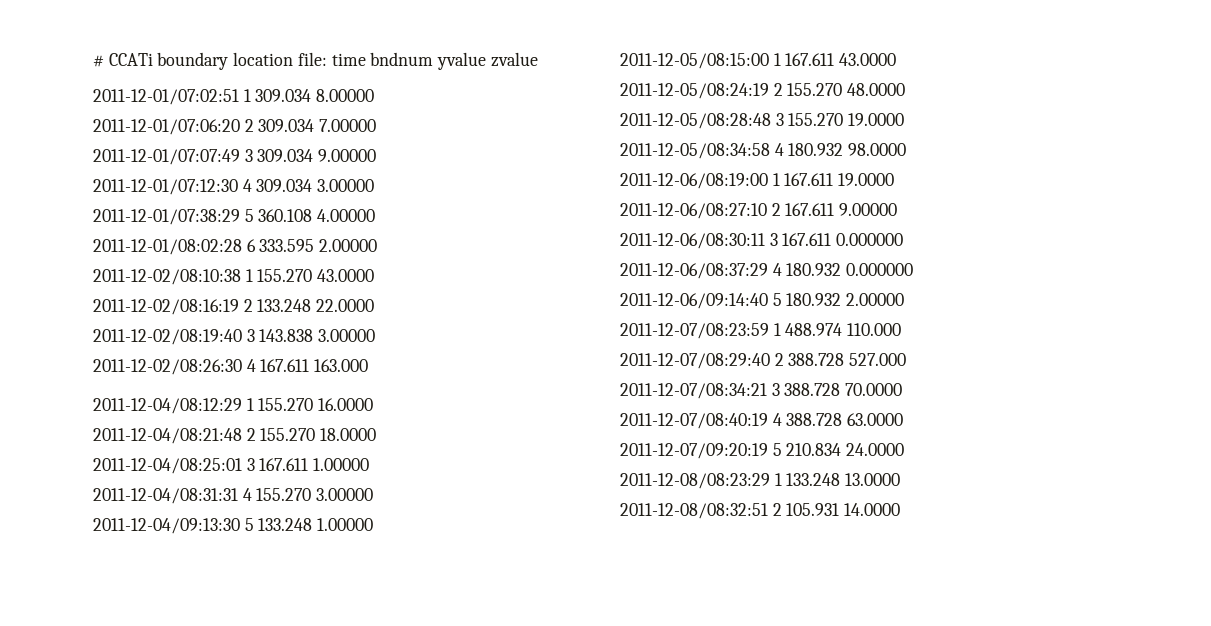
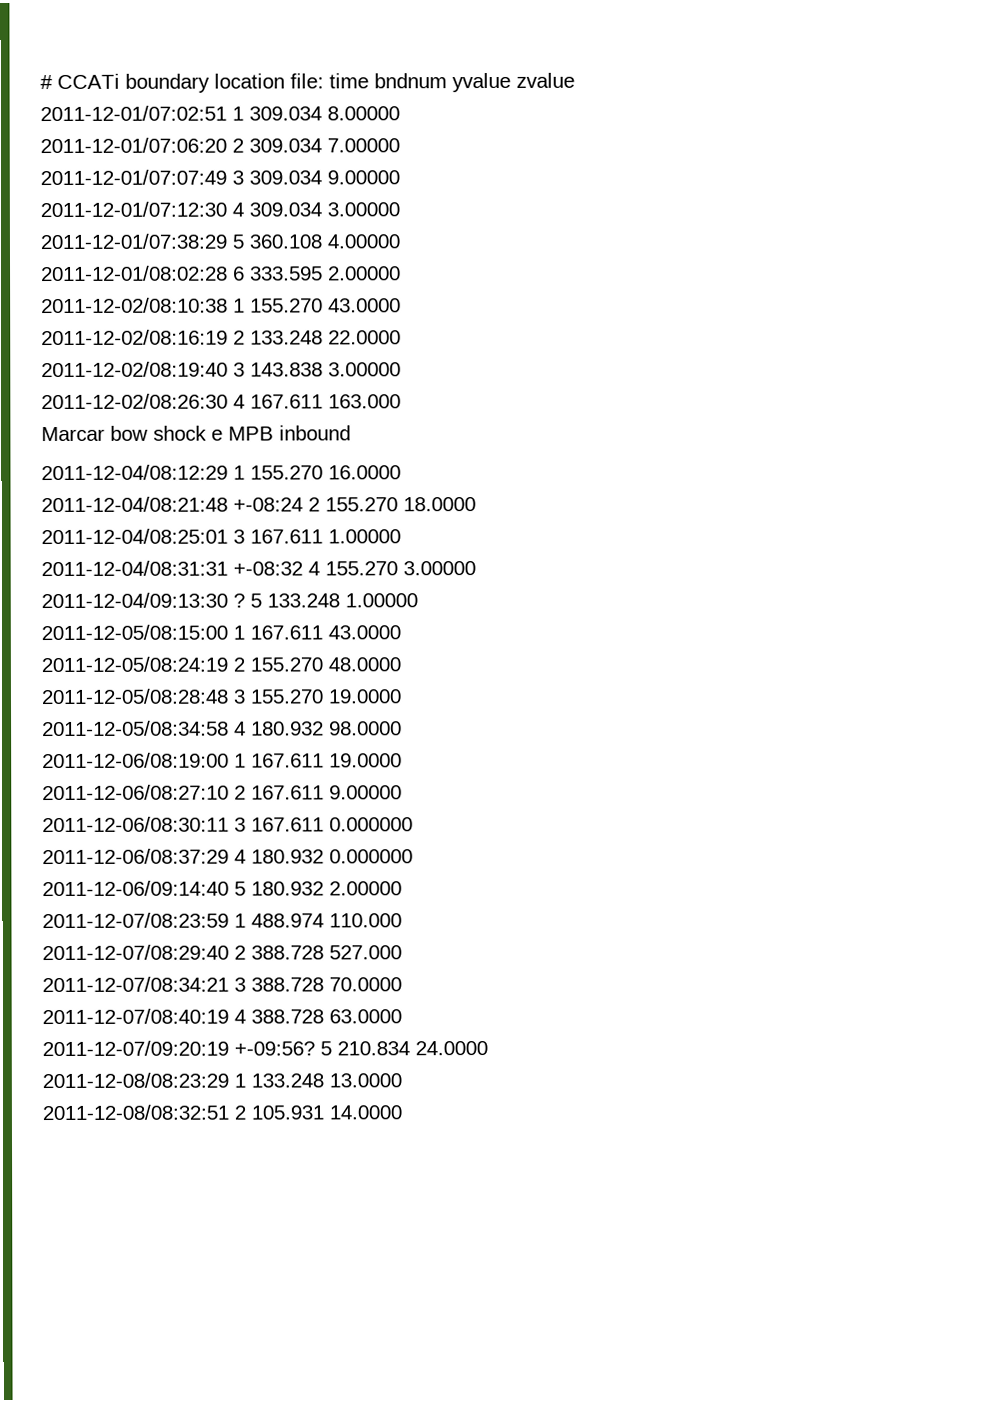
+ Marcar bow shock e MPB inbound
- 2011-12-04/08:21:48 2 155.270 18.0000
+ 2011-12-04/08:21:48 +-08:24 2 155.270 18.0000
- 2011-12-04/08:31:31 4 155.270 3.00000
+ 2011-12-04/08:31:31 +-08:32 4 155.270 3.00000
- 2011-12-04/09:13:30 5 133.248 1.00000
+ 2011-12-04/09:13:30 ? 5 133.248 1.00000
- 2011-12-07/09:20:19 5 210.834 24.0000
+ 2011-12-07/09:20:19 +-09:56? 5 210.834 24.0000

